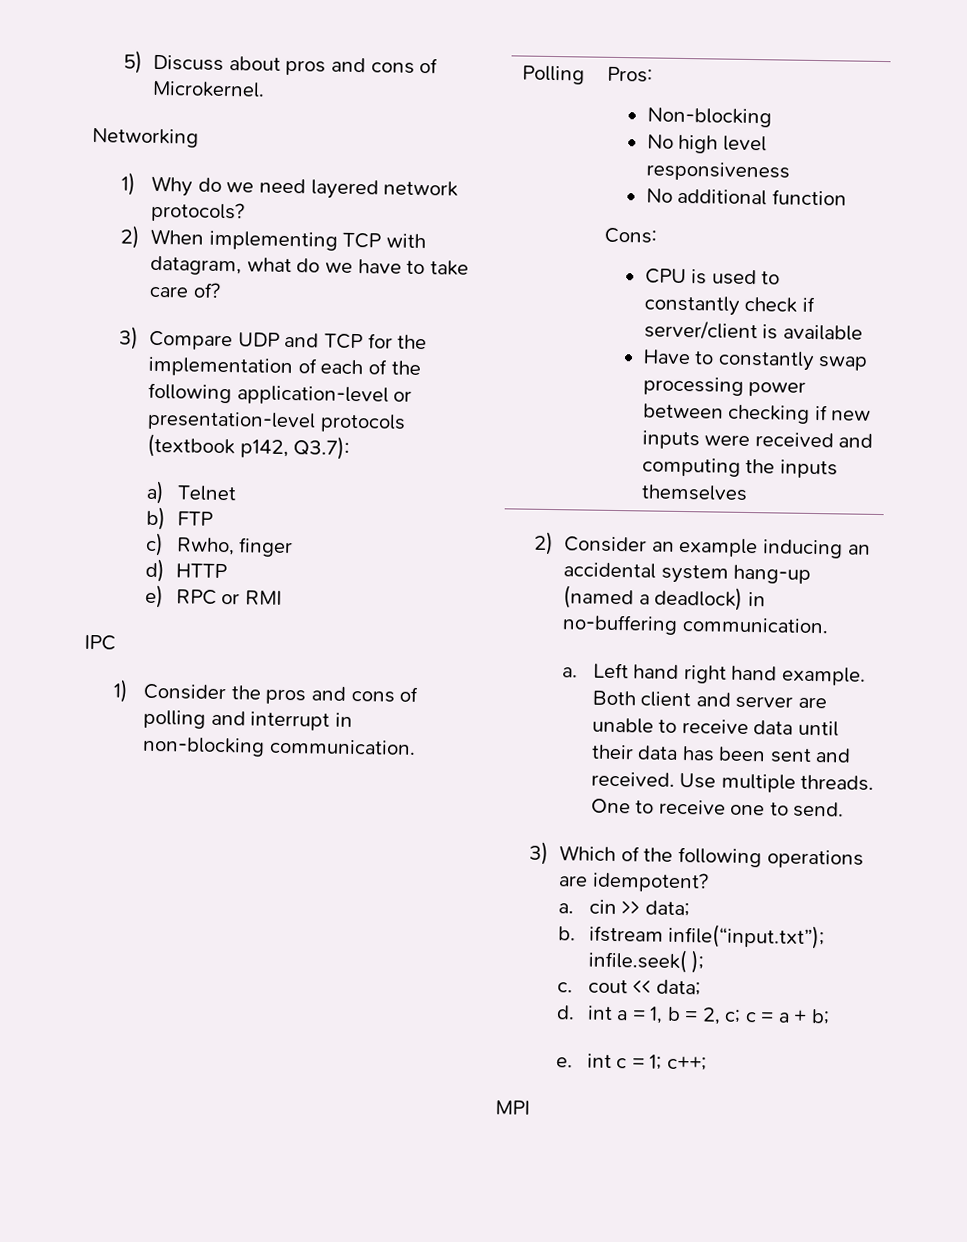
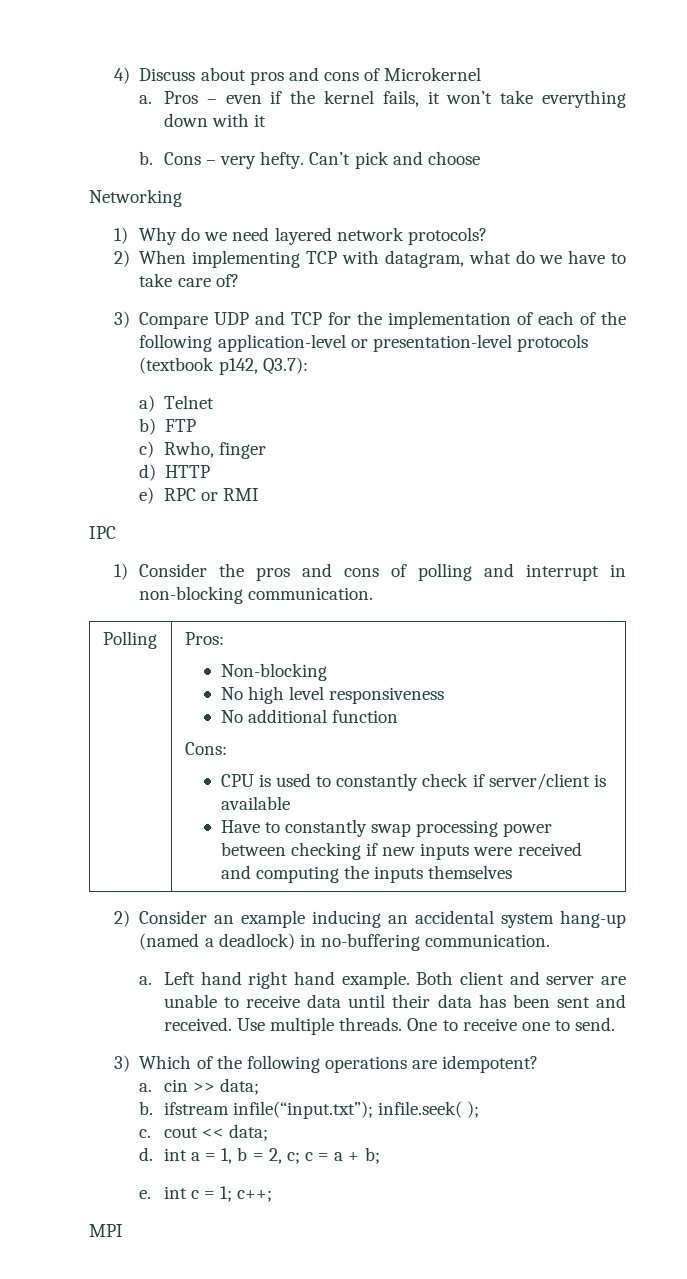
- 5) Discuss about pros and cons of Microkernel.
+ 4) Discuss about pros and cons of Microkernel
+ a. Pros – even if the kernel fails, it won’t take everything down with it
+ b. Cons – very hefty. Can’t pick and choose

